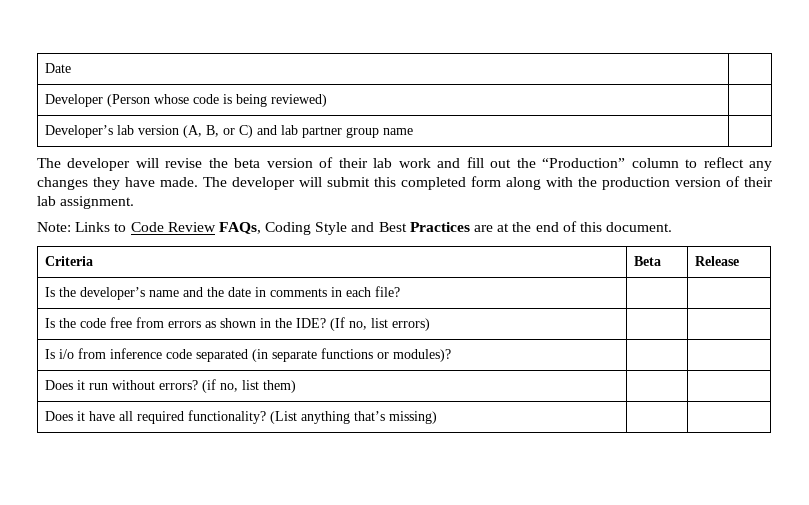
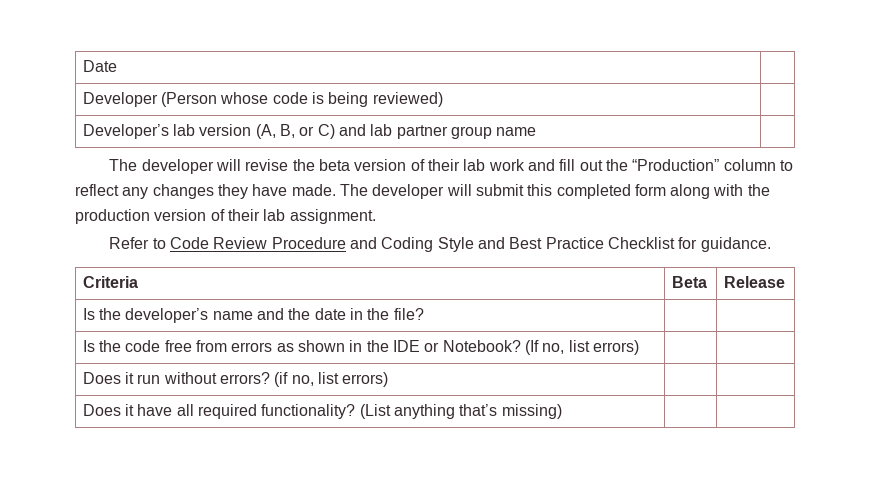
- Note: Links to Code Review FAQs, Coding Style and Best Practices are at the end of this document.
+ Refer to Code Review Procedure and Coding Style and Best Practice Checklist for guidance.
- Is the developer’s name and the date in comments in each file? | |
+ Is the developer’s name and the date in the file? | |
- Is the code free from errors as shown in the IDE? (If no, list errors) | |
+ Is the code free from errors as shown in the IDE or Notebook? (If no, list errors) | |
- Is i/o from inference code separated (in separate functions or modules)? | |
- Does it run without errors? (if no, list them) | |
+ Does it run without errors? (if no, list errors) | |

